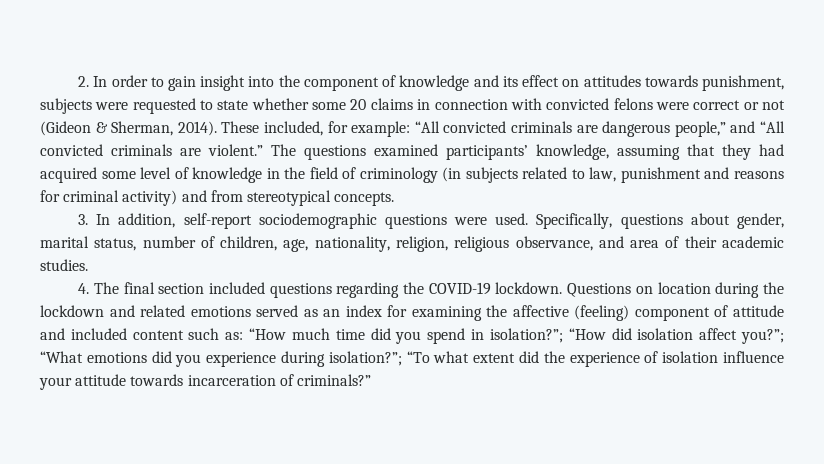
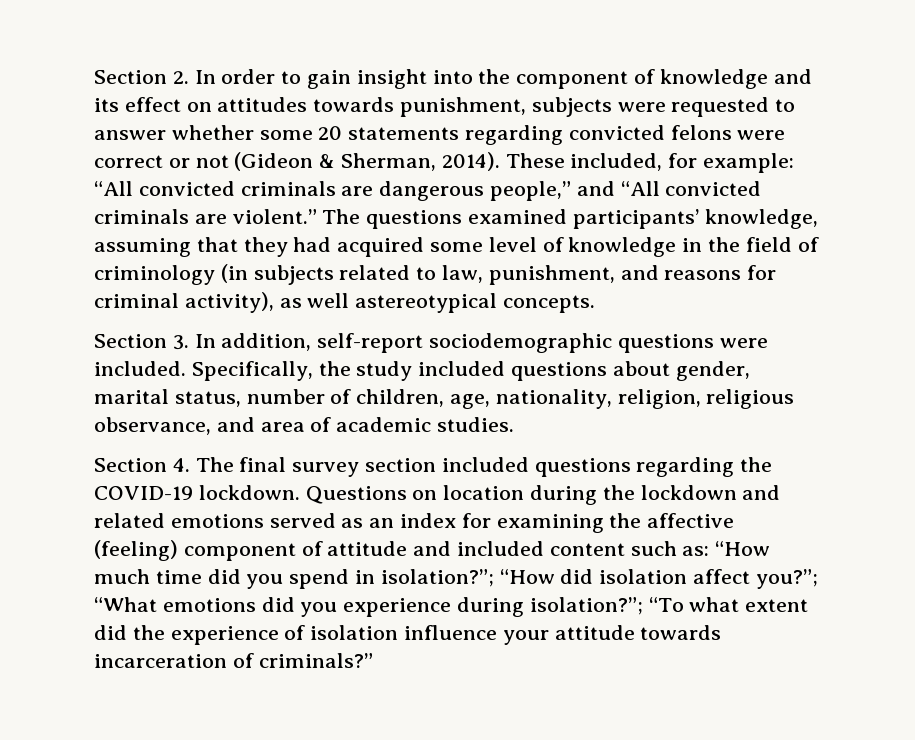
- 2. In order to gain insight into the component of knowledge and its effect on attitudes towards punishment, subjects were requested to state whether some 20 claims in connection with convicted felons were correct or not (Gideon & Sherman, 2014).
+ Section 2. In order to gain insight into the component of knowledge and its effect on attitudes towards punishment, subjects were requested to answer whether some 20 statements regarding convicted felons were correct or not (Gideon & Sherman, 2014).
- The questions examined participants’ knowledge, assuming that they had acquired some level of knowledge in the field of criminology (in subjects related to law, punishment and reasons for criminal activity) and from stereotypical concepts.
+ The questions examined participants’ knowledge, assuming that they had acquired some level of knowledge in the field of criminology (in subjects related to law, punishment, and reasons for criminal activity), as well astereotypical concepts.
- 3. In addition, self-report sociodemographic questions were used. Specifically, questions about gender, marital status, number of children, age, nationality, religion, religious observance, and area of their academic studies.
+ Section 3. In addition, self-report sociodemographic questions were included. Specifically, the study included questions about gender, marital status, number of children, age, nationality, religion, religious observance, and area of academic studies.
- 4. The final section included questions regarding the COVID-19 lockdown.
+ Section 4. The final survey section included questions regarding the COVID-19 lockdown.

